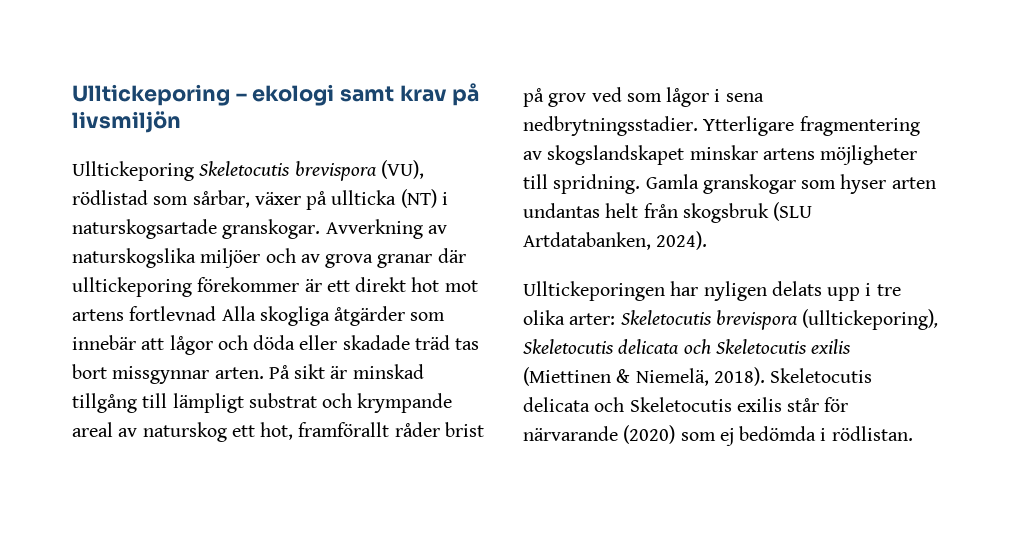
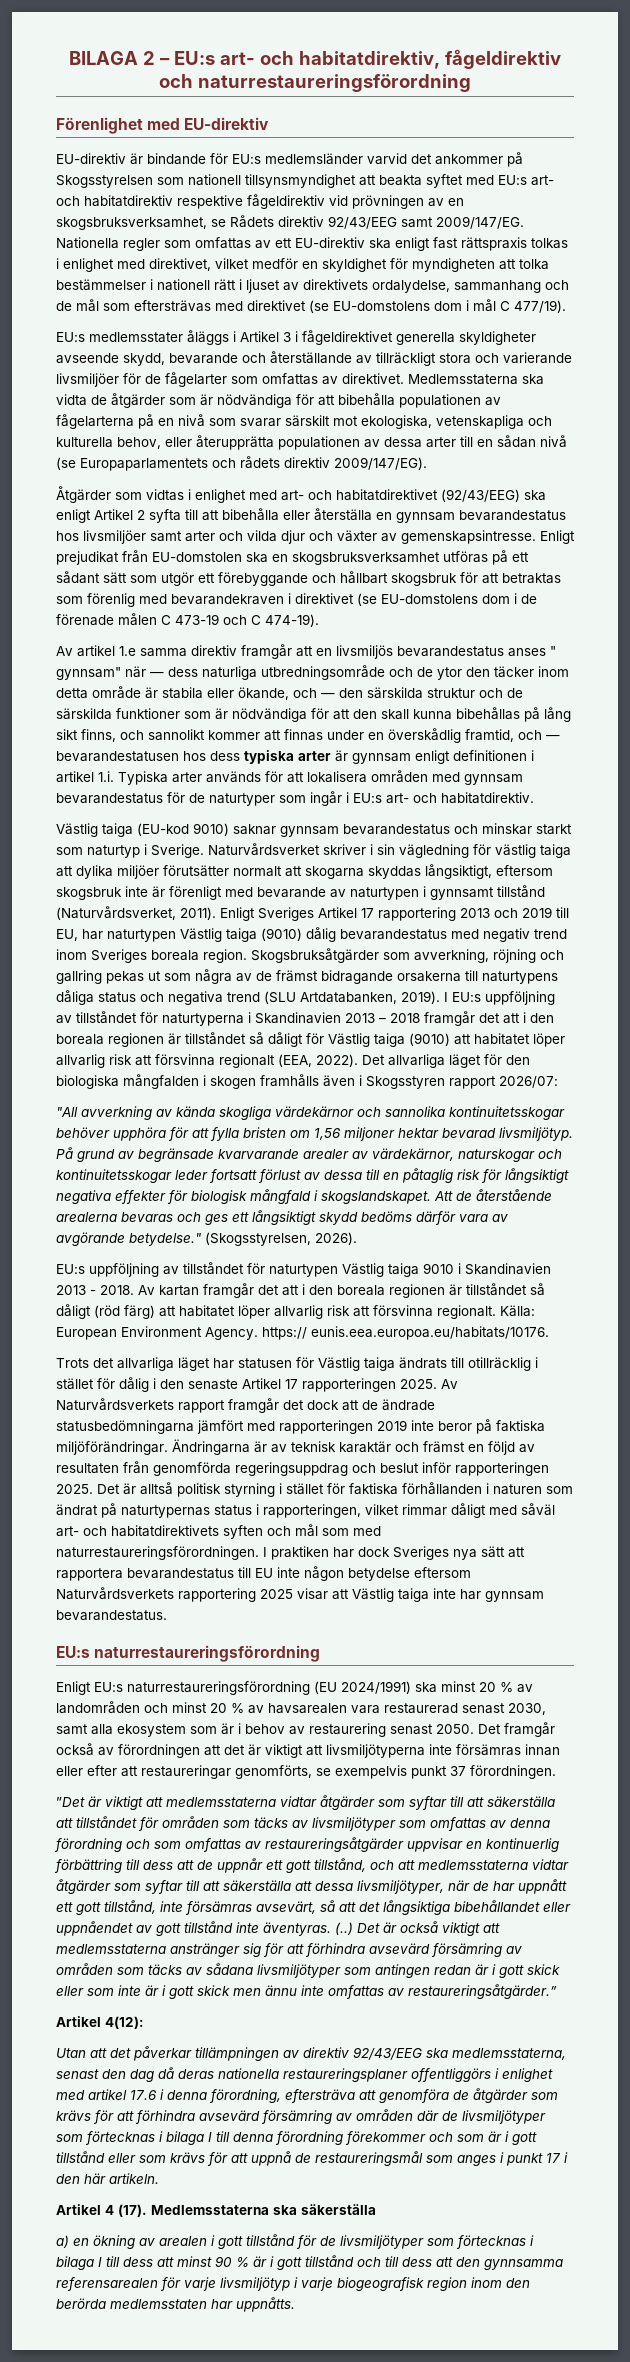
- Ulltickeporing – ekologi samt krav på livsmiljön
- Ulltickeporing Skeletocutis brevispora (VU), rödlistad som sårbar, växer på ullticka (NT) i naturskogsartade granskogar. Avverkning av naturskogslika miljöer och av grova granar där ulltickeporing förekommer är ett direkt hot mot artens fortlevnad Alla skogliga åtgärder som innebär att lågor och döda eller skadade träd tas bort missgynnar arten. På sikt är minskad tillgång till lämpligt substrat och krympande areal av naturskog ett hot, framförallt råder brist på grov ved som lågor i sena nedbrytningsstadier. Ytterligare fragmentering av skogslandskapet minskar artens möjligheter till spridning. Gamla granskogar som hyser arten undantas helt från skogsbruk (SLU Artdatabanken, 2024).
- Ulltickeporingen har nyligen delats upp i tre olika arter: Skeletocutis brevispora (ulltickeporing), Skeletocutis delicata och Skeletocutis exilis (Miettinen & Niemelä, 2018). Skeletocutis delicata och Skeletocutis exilis står för närvarande (2020) som ej bedömda i rödlistan.
+ BILAGA 2 – EU:s art- och habitatdirektiv, fågeldirektiv och naturrestaureringsförordning
+ Förenlighet med EU-direktiv
+ EU-direktiv är bindande för EU:s medlemsländer varvid det ankommer på Skogsstyrelsen som nationell tillsynsmyndighet att beakta syftet med EU:s art- och habitatdirektiv respektive fågeldirektiv vid prövningen av en skogsbruksverksamhet, se Rådets direktiv 92/43/EEG samt 2009/147/EG. Nationella regler som omfattas av ett EU-direktiv ska enligt fast rättspraxis tolkas i enlighet med direktivet, vilket medför en skyldighet för myndigheten att tolka bestämmelser i nationell rätt i ljuset av direktivets ordalydelse, sammanhang och de mål som eftersträvas med direktivet (se EU-domstolens dom i mål C 477/19).
+ EU:s medlemsstater åläggs i Artikel 3 i fågeldirektivet generella skyldigheter avseende skydd, bevarande och återställande av tillräckligt stora och varierande livsmiljöer för de fågelarter som omfattas av direktivet. Medlemsstaterna ska vidta de åtgärder som är nödvändiga för att bibehålla populationen av fågelarterna på en nivå som svarar särskilt mot ekologiska, vetenskapliga och kulturella behov, eller återupprätta populationen av dessa arter till en sådan nivå (se Europaparlamentets och rådets direktiv 2009/147/EG).
+ Åtgärder som vidtas i enlighet med art- och habitatdirektivet (92/43/EEG) ska enligt Artikel 2 syfta till att bibehålla eller återställa en gynnsam bevarandestatus hos livsmiljöer samt arter och vilda djur och växter av gemenskapsintresse. Enligt prejudikat från EU-domstolen ska en skogsbruksverksamhet utföras på ett sådant sätt som utgör ett förebyggande och hållbart skogsbruk för att betraktas som förenlig med bevarandekraven i direktivet (se EU-domstolens dom i de förenade målen C 473-19 och C 474-19).
+ Av artikel 1.e samma direktiv framgår att en livsmiljös bevarandestatus anses " gynnsam" när — dess naturliga utbredningsområde och de ytor den täcker inom detta område är stabila eller ökande, och — den särskilda struktur och de särskilda funktioner som är nödvändiga för att den skall kunna bibehållas på lång sikt finns, och sannolikt kommer att finnas under en överskådlig framtid, och — bevarandestatusen hos dess typiska arter är gynnsam enligt definitionen i artikel 1.i. Typiska arter används för att lokalisera områden med gynnsam bevarandestatus för de naturtyper som ingår i EU:s art- och habitatdirektiv.
+ Västlig taiga (EU-kod 9010) saknar gynnsam bevarandestatus och minskar starkt som naturtyp i Sverige. Naturvårdsverket skriver i sin vägledning för västlig taiga att dylika miljöer förutsätter normalt att skogarna skyddas långsiktigt, eftersom skogsbruk inte är förenligt med bevarande av naturtypen i gynnsamt tillstånd (Naturvårdsverket, 2011). Enligt Sveriges Artikel 17 rapportering 2013 och 2019 till EU, har naturtypen Västlig taiga (9010) dålig bevarandestatus med negativ trend inom Sveriges boreala region. Skogsbruksåtgärder som avverkning, röjning och gallring pekas ut som några av de främst bidragande orsakerna till naturtypens dåliga status och negativa trend (SLU Artdatabanken, 2019). I EU:s uppföljning av tillståndet för naturtyperna i Skandinavien 2013 – 2018 framgår det att i den boreala regionen är tillståndet så dåligt för Västlig taiga (9010) att habitatet löper allvarlig risk att försvinna regionalt (EEA, 2022). Det allvarliga läget för den biologiska mångfalden i skogen framhålls även i Skogsstyren rapport 2026/07:
+ "All avverkning av kända skogliga värdekärnor och sannolika kontinuitetsskogar behöver upphöra för att fylla bristen om 1,56 miljoner hektar bevarad livsmiljötyp. På grund av begränsade kvarvarande arealer av värdekärnor, naturskogar och kontinuitetsskogar leder fortsatt förlust av dessa till en påtaglig risk för långsiktigt negativa effekter för biologisk mångfald i skogslandskapet. Att de återstående arealerna bevaras och ges ett långsiktigt skydd bedöms därför vara av avgörande betydelse." (Skogsstyrelsen, 2026).
+ EU:s uppföljning av tillståndet för naturtypen Västlig taiga 9010 i Skandinavien 2013 - 2018. Av kartan framgår det att i den boreala regionen är tillståndet så dåligt (röd färg) att habitatet löper allvarlig risk att försvinna regionalt. Källa: European Environment Agency. https:// eunis.eea.europoa.eu/habitats/10176.
+ Trots det allvarliga läget har statusen för Västlig taiga ändrats till otillräcklig i stället för dålig i den senaste Artikel 17 rapporteringen 2025. Av Naturvårdsverkets rapport framgår det dock att de ändrade statusbedömningarna jämfört med rapporteringen 2019 inte beror på faktiska miljöförändringar. Ändringarna är av teknisk karaktär och främst en följd av resultaten från genomförda regeringsuppdrag och beslut inför rapporteringen 2025. Det är alltså politisk styrning i stället för faktiska förhållanden i naturen som ändrat på naturtypernas status i rapporteringen, vilket rimmar dåligt med såväl art- och habitatdirektivets syften och mål som med naturrestaureringsförordningen. I praktiken har dock Sveriges nya sätt att rapportera bevarandestatus till EU inte någon betydelse eftersom Naturvårdsverkets rapportering 2025 visar att Västlig taiga inte har gynnsam bevarandestatus.
+ EU:s naturrestaureringsförordning
+ Enligt EU:s naturrestaureringsförordning (EU 2024/1991) ska minst 20 % av landområden och minst 20 % av havsarealen vara restaurerad senast 2030, samt alla ekosystem som är i behov av restaurering senast 2050. Det framgår också av förordningen att det är viktigt att livsmiljötyperna inte försämras innan eller efter att restaureringar genomförts, se exempelvis punkt 37 förordningen.
+ ”Det är viktigt att medlemsstaterna vidtar åtgärder som syftar till att säkerställa att tillståndet för områden som täcks av livsmiljötyper som omfattas av denna förordning och som omfattas av restaureringsåtgärder uppvisar en kontinuerlig förbättring till dess att de uppnår ett gott tillstånd, och att medlemsstaterna vidtar åtgärder som syftar till att säkerställa att dessa livsmiljötyper, när de har uppnått ett gott tillstånd, inte försämras avsevärt, så att det långsiktiga bibehållandet eller uppnåendet av gott tillstånd inte äventyras. (..) Det är också viktigt att medlemsstaterna anstränger sig för att förhindra avsevärd försämring av områden som täcks av sådana livsmiljötyper som antingen redan är i gott skick eller som inte är i gott skick men ännu inte omfattas av restaureringsåtgärder.”
+ Artikel 4(12):
+ Utan att det påverkar tillämpningen av direktiv 92/43/EEG ska medlemsstaterna, senast den dag då deras nationella restaureringsplaner offentliggörs i enlighet med artikel 17.6 i denna förordning, eftersträva att genomföra de åtgärder som krävs för att förhindra avsevärd försämring av områden där de livsmiljötyper som förtecknas i bilaga I till denna förordning förekommer och som är i gott tillstånd eller som krävs för att uppnå de restaureringsmål som anges i punkt 17 i den här artikeln.
+ Artikel 4 (17). Medlemsstaterna ska säkerställa
+ a) en ökning av arealen i gott tillstånd för de livsmiljötyper som förtecknas i bilaga I till dess att minst 90 % är i gott tillstånd och till dess att den gynnsamma referensarealen för varje livsmiljötyp i varje biogeografisk region inom den berörda medlemsstaten har uppnåtts.

